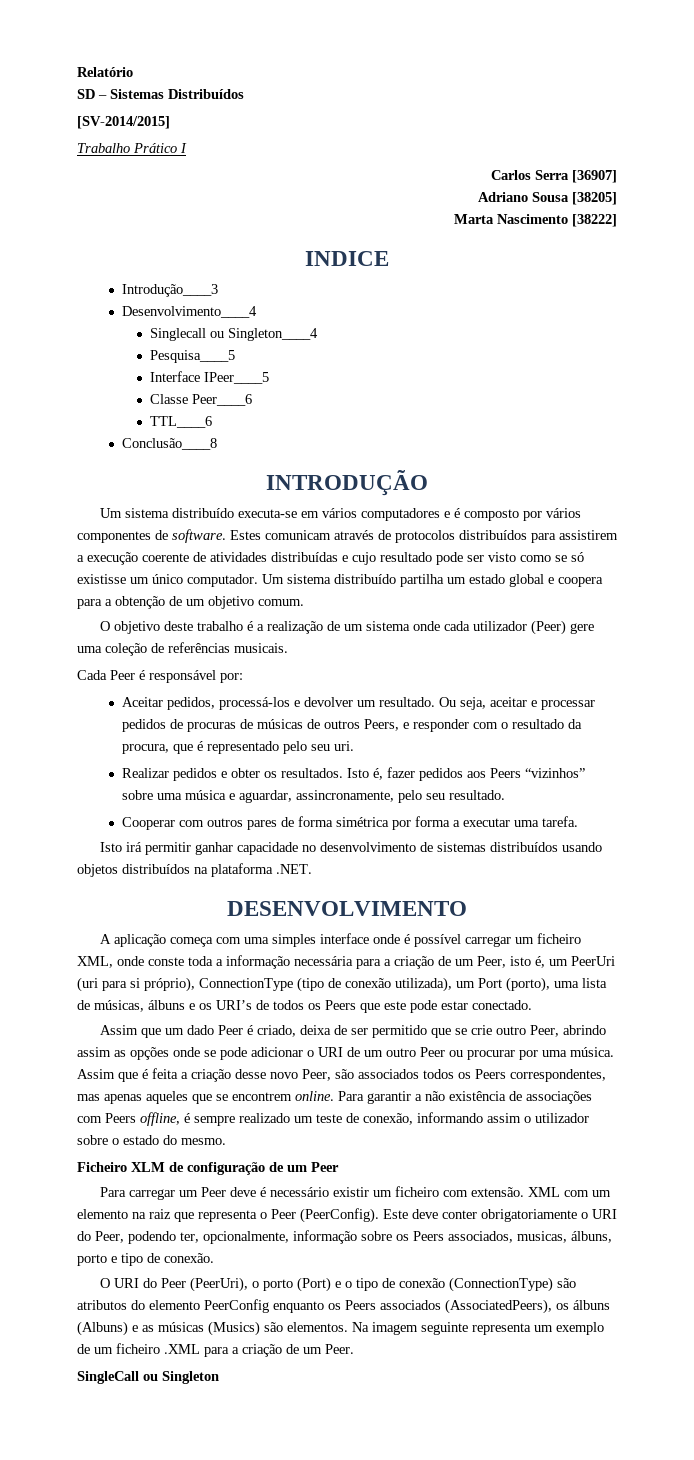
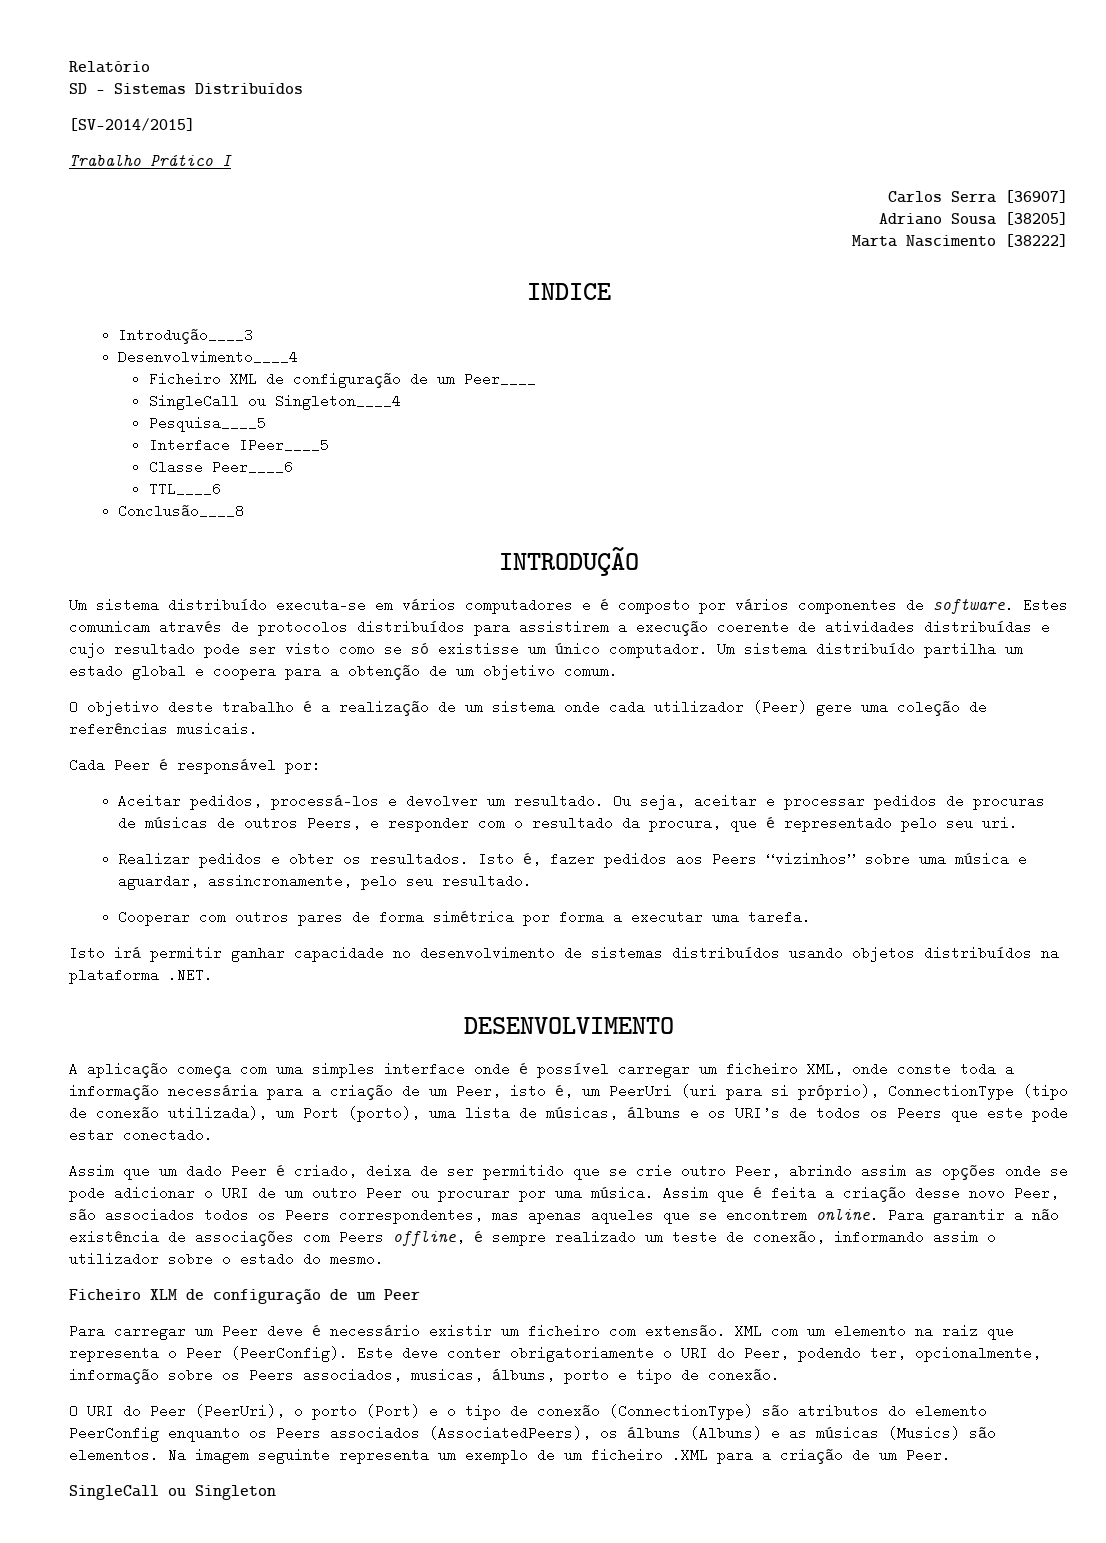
- Singlecall ou Singleton____4
+ Ficheiro XML de configuração de um Peer____
+ SingleCall ou Singleton____4

